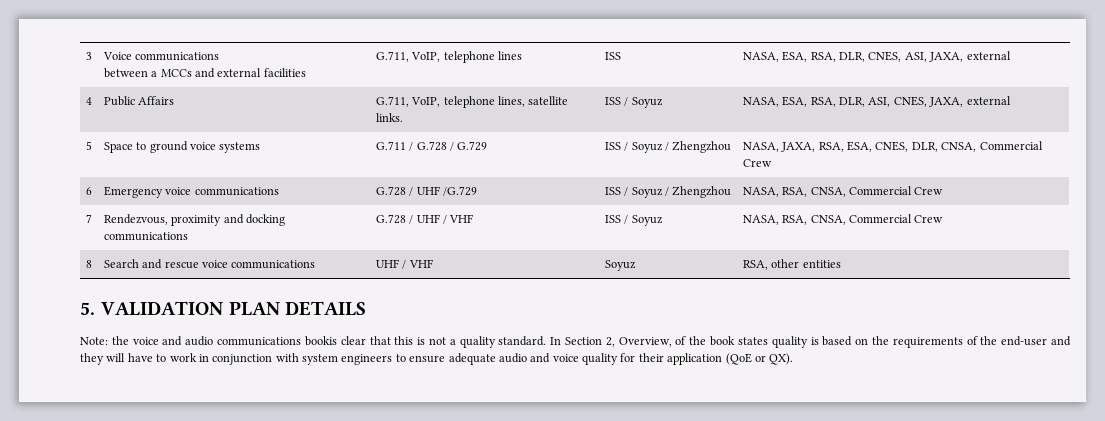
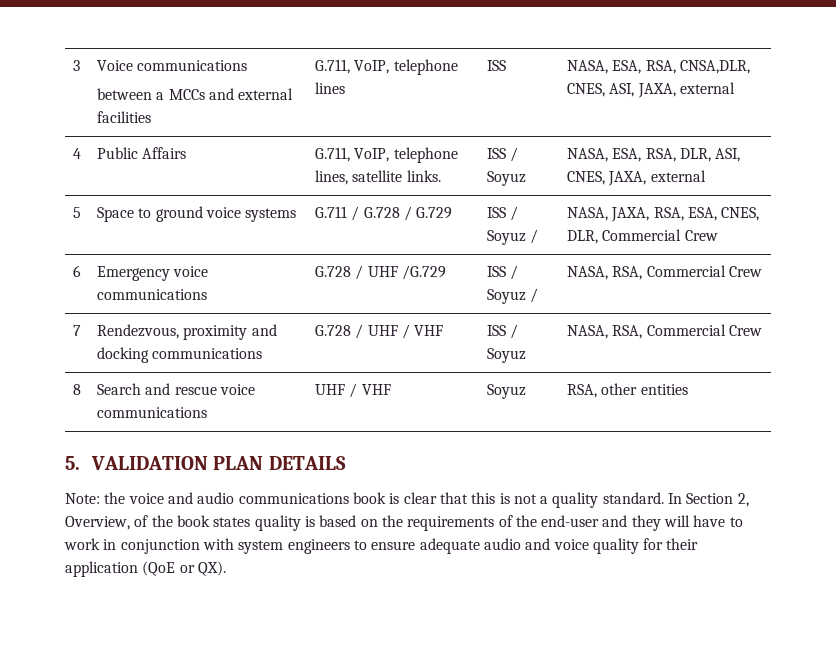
  3 | Voice communications
- between a MCCs and external facilities | G.711, VoIP, telephone lines | ISS | NASA, ESA, RSA, DLR, CNES, ASI, JAXA, external
+ between a MCCs and external facilities | G.711, VoIP, telephone lines | ISS | NASA, ESA, RSA, CNSA,DLR, CNES, ASI, JAXA, external
- 5 | Space to ground voice systems | G.711 / G.728 / G.729 | ISS / Soyuz / Zhengzhou | NASA, JAXA, RSA, ESA, CNES, DLR, CNSA, Commercial Crew
+ 5 | Space to ground voice systems | G.711 / G.728 / G.729 | ISS / Soyuz / | NASA, JAXA, RSA, ESA, CNES, DLR, Commercial Crew
- 6 | Emergency voice communications | G.728 / UHF /G.729 | ISS / Soyuz / Zhengzhou | NASA, RSA, CNSA, Commercial Crew
+ 6 | Emergency voice communications | G.728 / UHF /G.729 | ISS / Soyuz / | NASA, RSA, Commercial Crew
- 7 | Rendezvous, proximity and docking communications | G.728 / UHF / VHF | ISS / Soyuz | NASA, RSA, CNSA, Commercial Crew
+ 7 | Rendezvous, proximity and docking communications | G.728 / UHF / VHF | ISS / Soyuz | NASA, RSA, Commercial Crew
- Note: the voice and audio communications bookis clear that this is not a quality standard.
+ Note: the voice and audio communications book is clear that this is not a quality standard.

